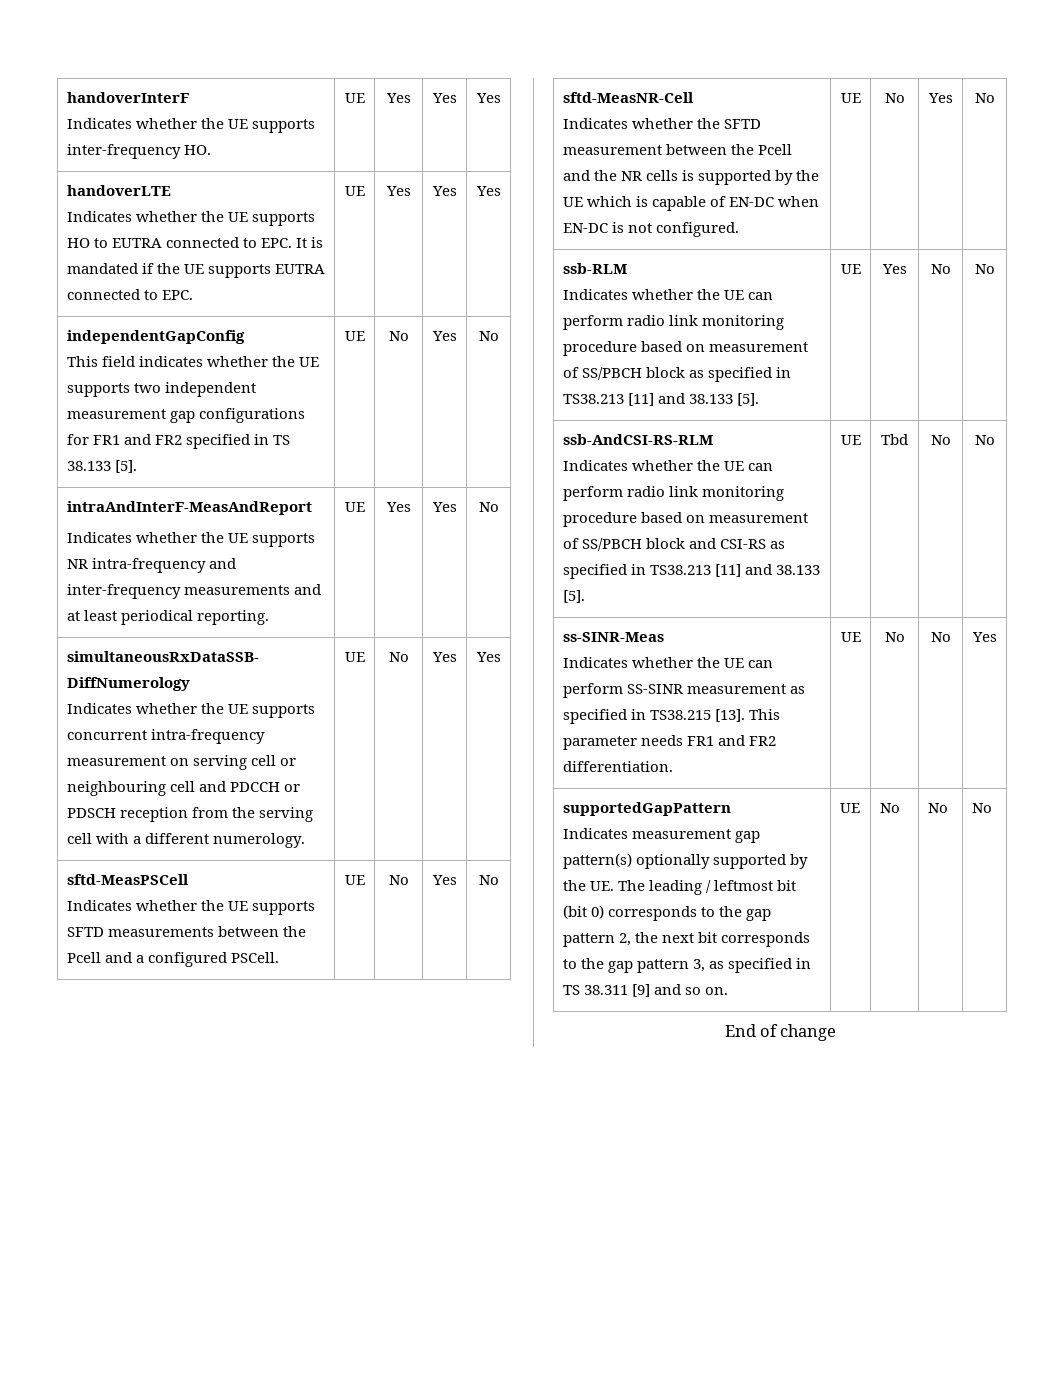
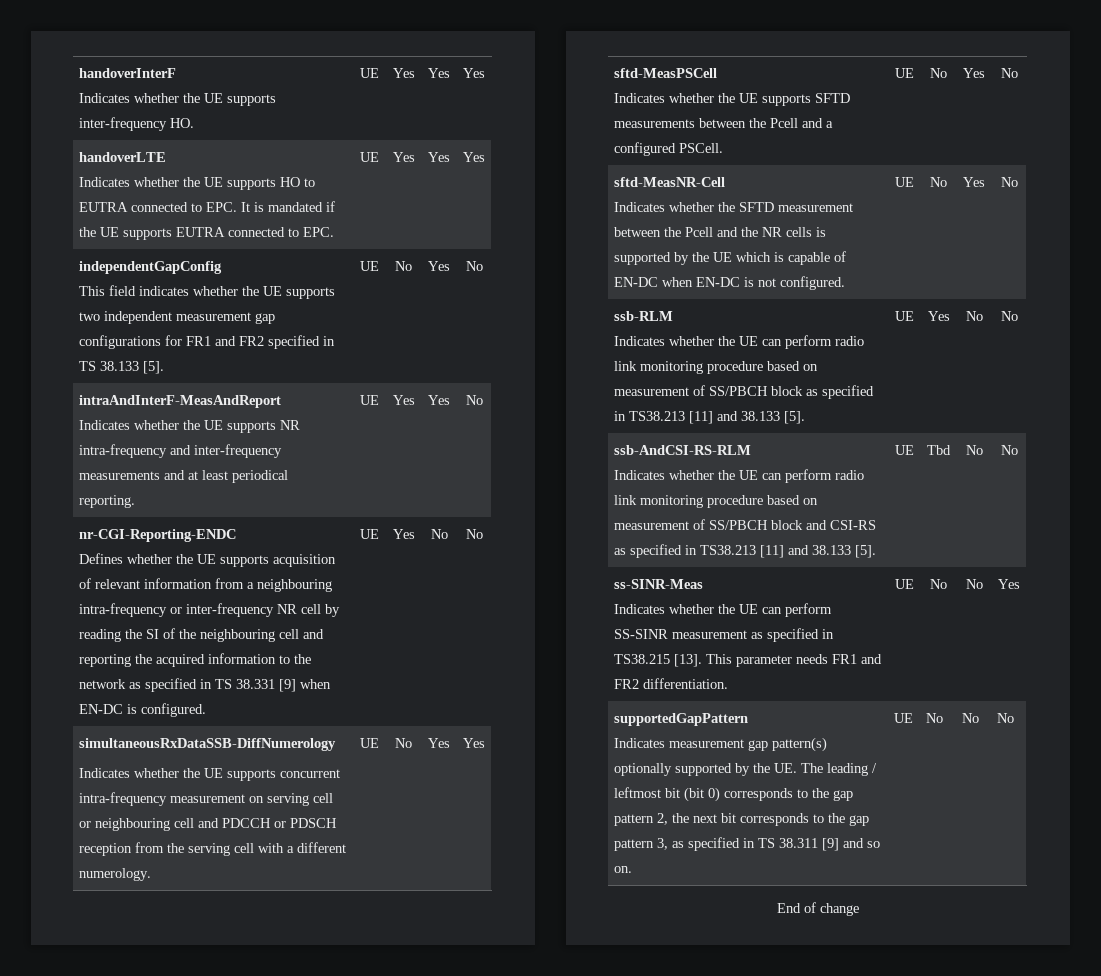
+ nr-CGI-Reporting-ENDC
+ Defines whether the UE supports acquisition of relevant information from a neighbouring intra-frequency or inter-frequency NR cell by reading the SI of the neighbouring cell and reporting the acquired information to the network as specified in TS 38.331 [9] when EN-DC is configured. | UE | Yes | No | No

